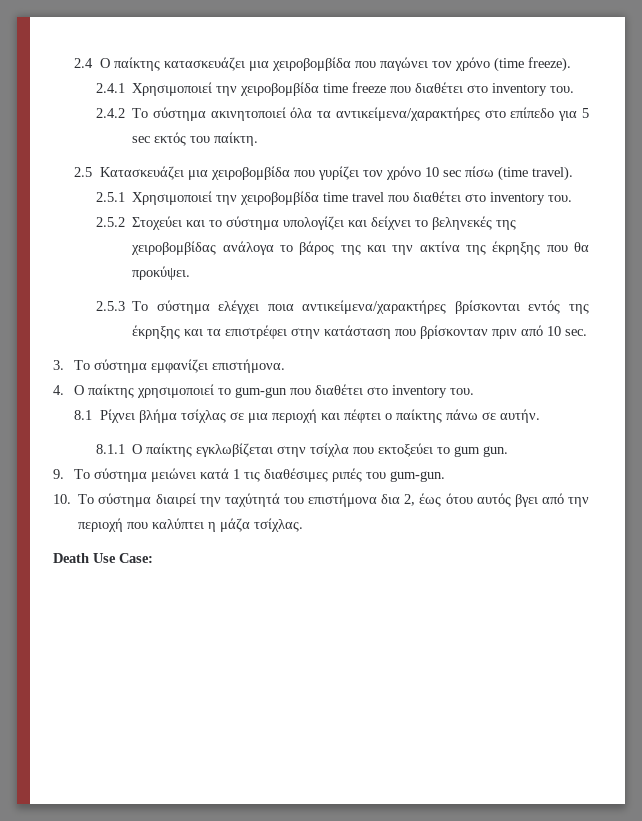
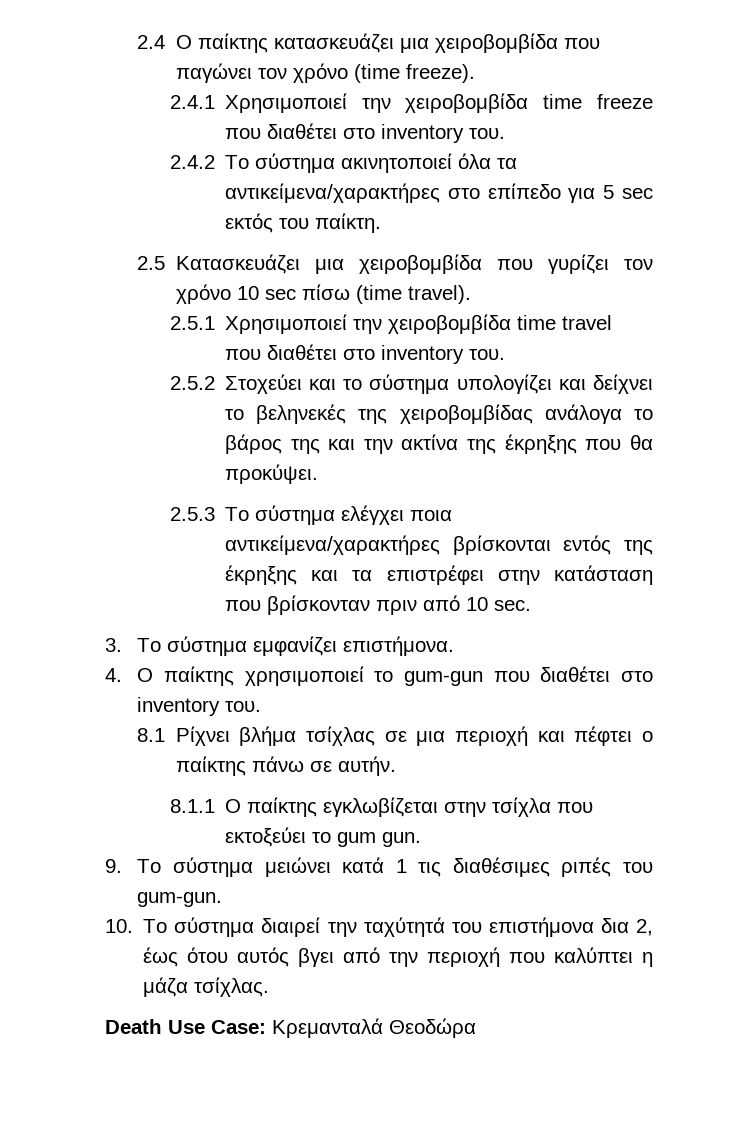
- Death Use Case:
+ Death Use Case: Κρεμανταλά Θεοδώρα

